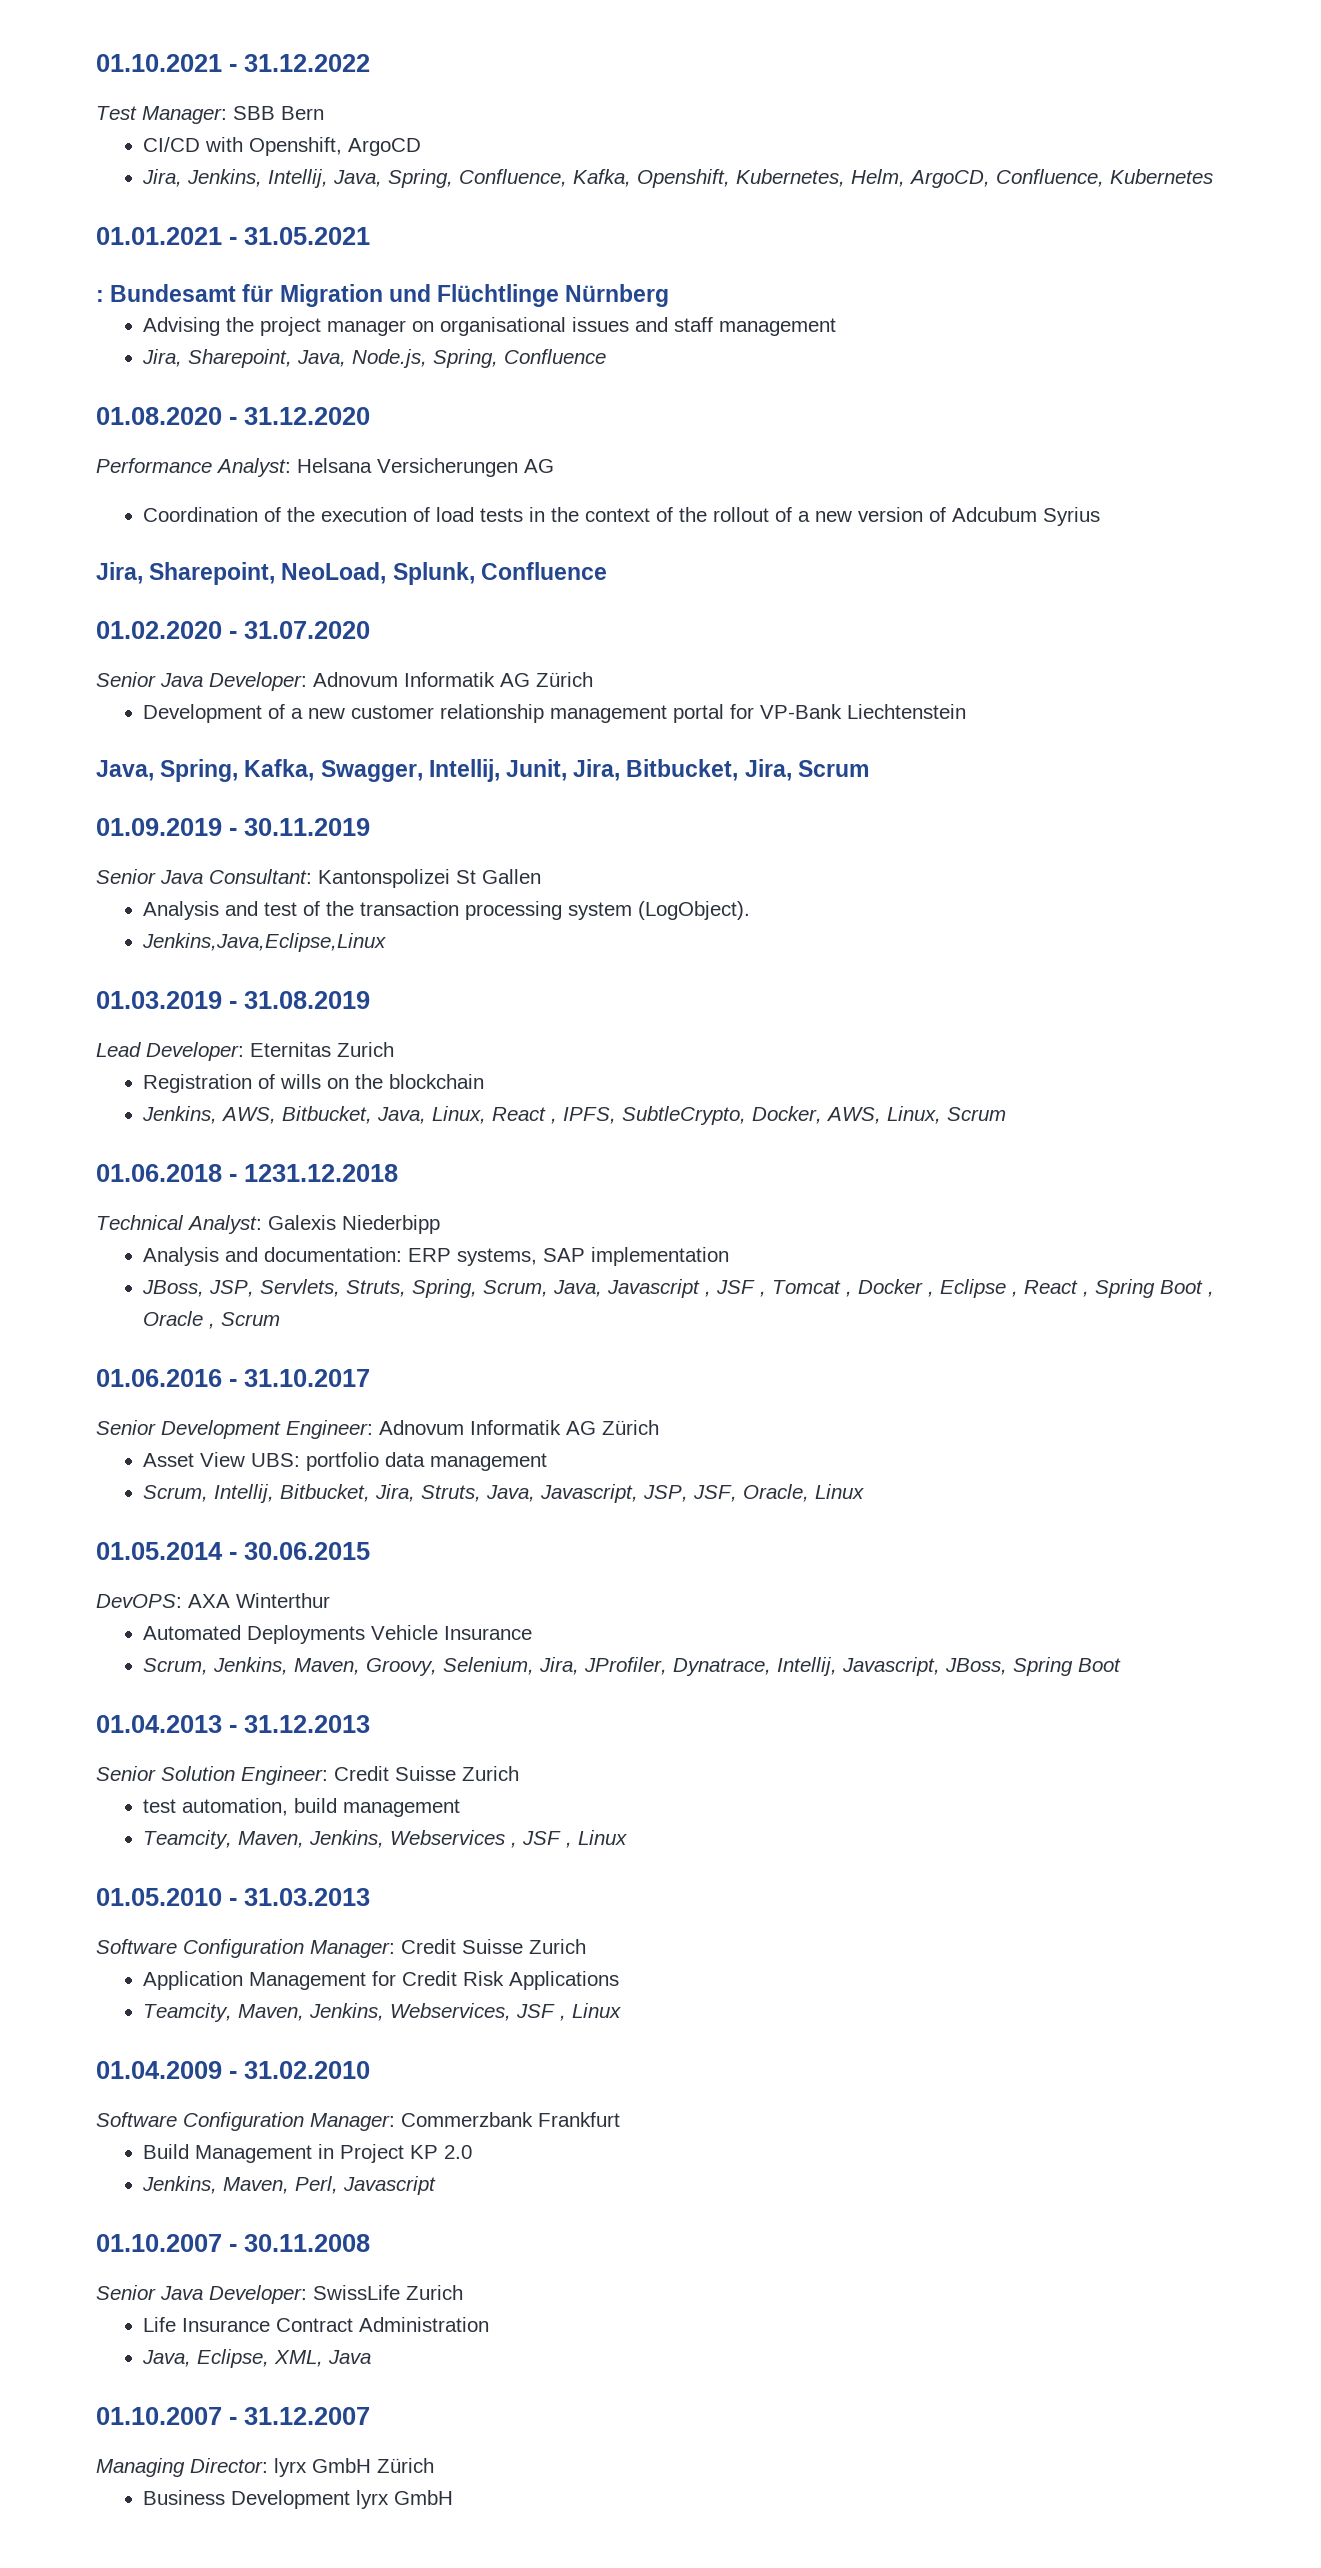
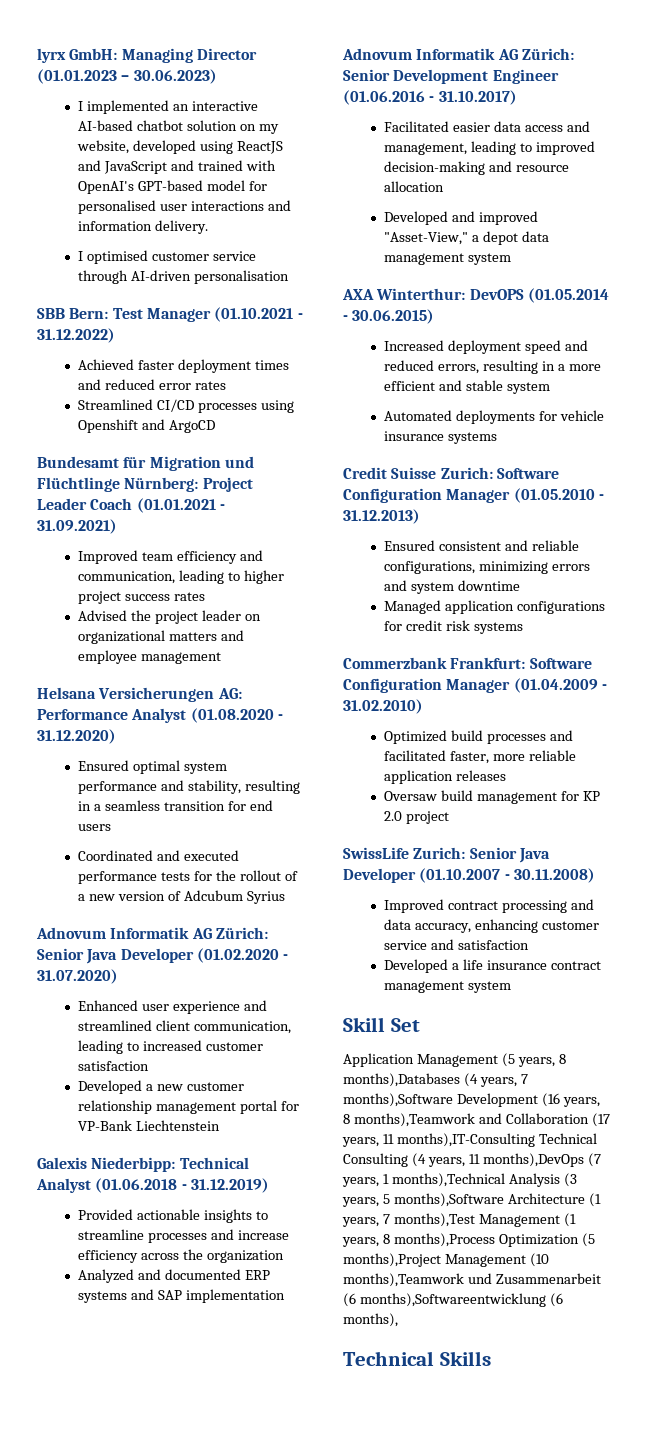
- 01.10.2021 - 31.12.2022
- Test Manager: SBB Bern
- CI/CD with Openshift, ArgoCD
- Jira, Jenkins, Intellij, Java, Spring, Confluence, Kafka, Openshift, Kubernetes, Helm, ArgoCD, Confluence, Kubernetes
- 01.01.2021 - 31.05.2021
- : Bundesamt für Migration und Flüchtlinge Nürnberg
- Advising the project manager on organisational issues and staff management
- Jira, Sharepoint, Java, Node.js, Spring, Confluence
- 01.08.2020 - 31.12.2020
- Performance Analyst: Helsana Versicherungen AG
- Coordination of the execution of load tests in the context of the rollout of a new version of Adcubum Syrius
+ lyrx GmbH: Managing Director (01.01.2023 – 30.06.2023)
+ I implemented an interactive AI-based chatbot solution on my website, developed using ReactJS and JavaScript and trained with OpenAI's GPT-based model for personalised user interactions and information delivery.
+ I optimised customer service through AI-driven personalisation
+ SBB Bern: Test Manager (01.10.2021 - 31.12.2022)
+ Achieved faster deployment times and reduced error rates
+ Streamlined CI/CD processes using Openshift and ArgoCD
+ Bundesamt für Migration und Flüchtlinge Nürnberg: Project Leader Coach (01.01.2021 - 31.09.2021)
+ Improved team efficiency and communication, leading to higher project success rates
+ Advised the project leader on organizational matters and employee management
+ Helsana Versicherungen AG: Performance Analyst (01.08.2020 - 31.12.2020)
+ Ensured optimal system performance and stability, resulting in a seamless transition for end users
+ Coordinated and executed performance tests for the rollout of a new version of Adcubum Syrius
- Jira, Sharepoint, NeoLoad, Splunk, Confluence
- 01.02.2020 - 31.07.2020
- Senior Java Developer: Adnovum Informatik AG Zürich
- Development of a new customer relationship management portal for VP-Bank Liechtenstein
+ Adnovum Informatik AG Zürich: Senior Java Developer (01.02.2020 - 31.07.2020)
+ Enhanced user experience and streamlined client communication, leading to increased customer satisfaction
+ Developed a new customer relationship management portal for VP-Bank Liechtenstein
- Java, Spring, Kafka, Swagger, Intellij, Junit, Jira, Bitbucket, Jira, Scrum
- 01.09.2019 - 30.11.2019
- Senior Java Consultant: Kantonspolizei St Gallen
- Analysis and test of the transaction processing system (LogObject).
- Jenkins,Java,Eclipse,Linux
- 01.03.2019 - 31.08.2019
- Lead Developer: Eternitas Zurich
- Registration of wills on the blockchain
- Jenkins, AWS, Bitbucket, Java, Linux, React , IPFS, SubtleCrypto, Docker, AWS, Linux, Scrum
- 01.06.2018 - 1231.12.2018
- Technical Analyst: Galexis Niederbipp
- Analysis and documentation: ERP systems, SAP implementation
- JBoss, JSP, Servlets, Struts, Spring, Scrum, Java, Javascript , JSF , Tomcat , Docker , Eclipse , React , Spring Boot , Oracle , Scrum
- 01.06.2016 - 31.10.2017
- Senior Development Engineer: Adnovum Informatik AG Zürich
- Asset View UBS: portfolio data management
- Scrum, Intellij, Bitbucket, Jira, Struts, Java, Javascript, JSP, JSF, Oracle, Linux
- 01.05.2014 - 30.06.2015
- DevOPS: AXA Winterthur
- Automated Deployments Vehicle Insurance
- Scrum, Jenkins, Maven, Groovy, Selenium, Jira, JProfiler, Dynatrace, Intellij, Javascript, JBoss, Spring Boot
- 01.04.2013 - 31.12.2013
- Senior Solution Engineer: Credit Suisse Zurich
- test automation, build management
- Teamcity, Maven, Jenkins, Webservices , JSF , Linux
- 01.05.2010 - 31.03.2013
- Software Configuration Manager: Credit Suisse Zurich
- Application Management for Credit Risk Applications
- Teamcity, Maven, Jenkins, Webservices, JSF , Linux
- 01.04.2009 - 31.02.2010
- Software Configuration Manager: Commerzbank Frankfurt
- Build Management in Project KP 2.0
- Jenkins, Maven, Perl, Javascript
- 01.10.2007 - 30.11.2008
- Senior Java Developer: SwissLife Zurich
- Life Insurance Contract Administration
- Java, Eclipse, XML, Java
- 01.10.2007 - 31.12.2007
- Managing Director: lyrx GmbH Zürich
- Business Development lyrx GmbH
+ Galexis Niederbipp: Technical Analyst (01.06.2018 - 31.12.2019)
+ Provided actionable insights to streamline processes and increase efficiency across the organization
+ Analyzed and documented ERP systems and SAP implementation
+ Adnovum Informatik AG Zürich: Senior Development Engineer (01.06.2016 - 31.10.2017)
+ Facilitated easier data access and management, leading to improved decision-making and resource allocation
+ Developed and improved "Asset-View," a depot data management system
+ AXA Winterthur: DevOPS (01.05.2014 - 30.06.2015)
+ Increased deployment speed and reduced errors, resulting in a more efficient and stable system
+ Automated deployments for vehicle insurance systems
+ Credit Suisse Zurich: Software Configuration Manager (01.05.2010 - 31.12.2013)
+ Ensured consistent and reliable configurations, minimizing errors and system downtime
+ Managed application configurations for credit risk systems
+ Commerzbank Frankfurt: Software Configuration Manager (01.04.2009 - 31.02.2010)
+ Optimized build processes and facilitated faster, more reliable application releases
+ Oversaw build management for KP 2.0 project
+ SwissLife Zurich: Senior Java Developer (01.10.2007 - 30.11.2008)
+ Improved contract processing and data accuracy, enhancing customer service and satisfaction
+ Developed a life insurance contract management system
+ Skill Set
+ Application Management (5 years, 8 months),Databases (4 years, 7 months),Software Development (16 years, 8 months),Teamwork and Collaboration (17 years, 11 months),IT-Consulting Technical Consulting (4 years, 11 months),DevOps (7 years, 1 months),Technical Analysis (3 years, 5 months),Software Architecture (1 years, 7 months),Test Management (1 years, 8 months),Process Optimization (5 months),Project Management (10 months),Teamwork und Zusammenarbeit (6 months),Softwareentwicklung (6 months),
+ Technical Skills

